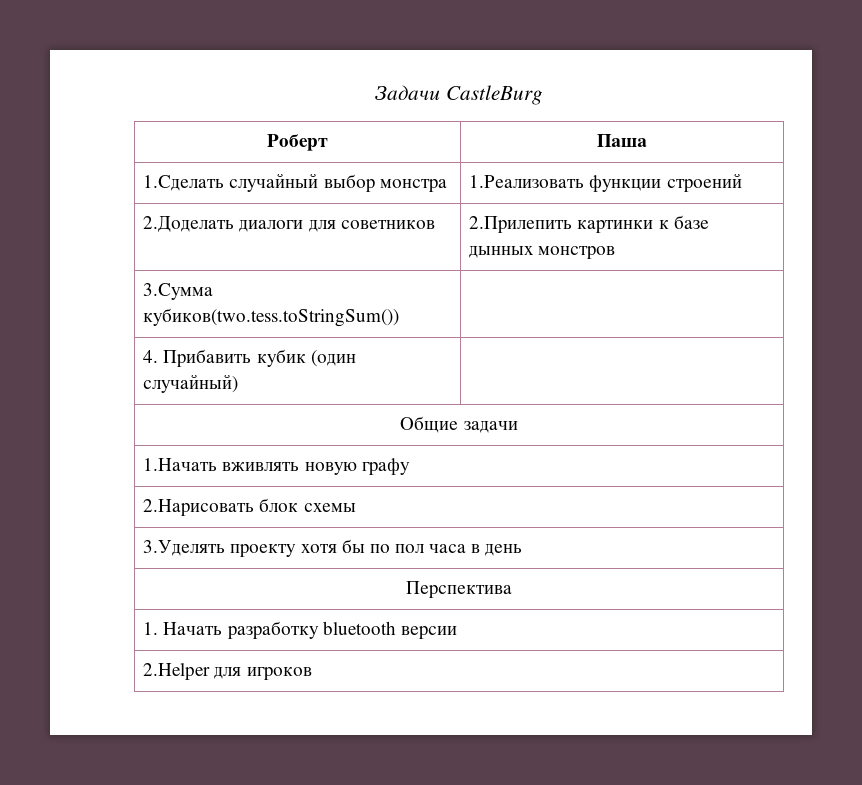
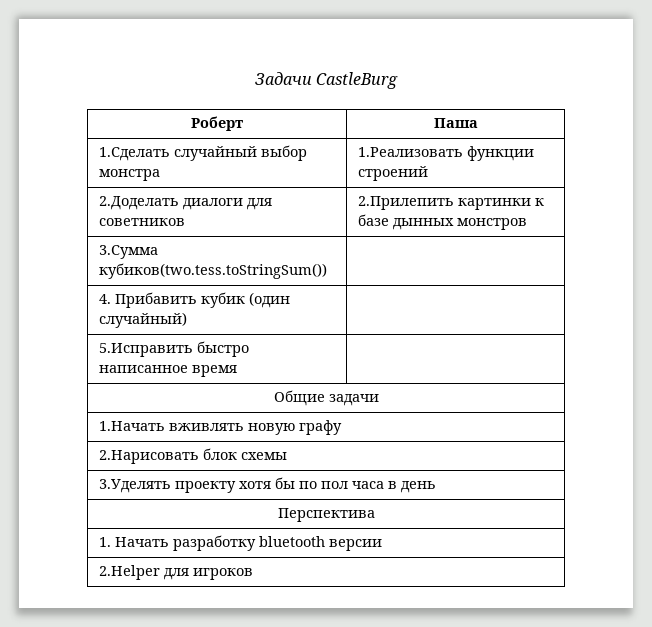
+ 5.Исправить быстро написанное время |

